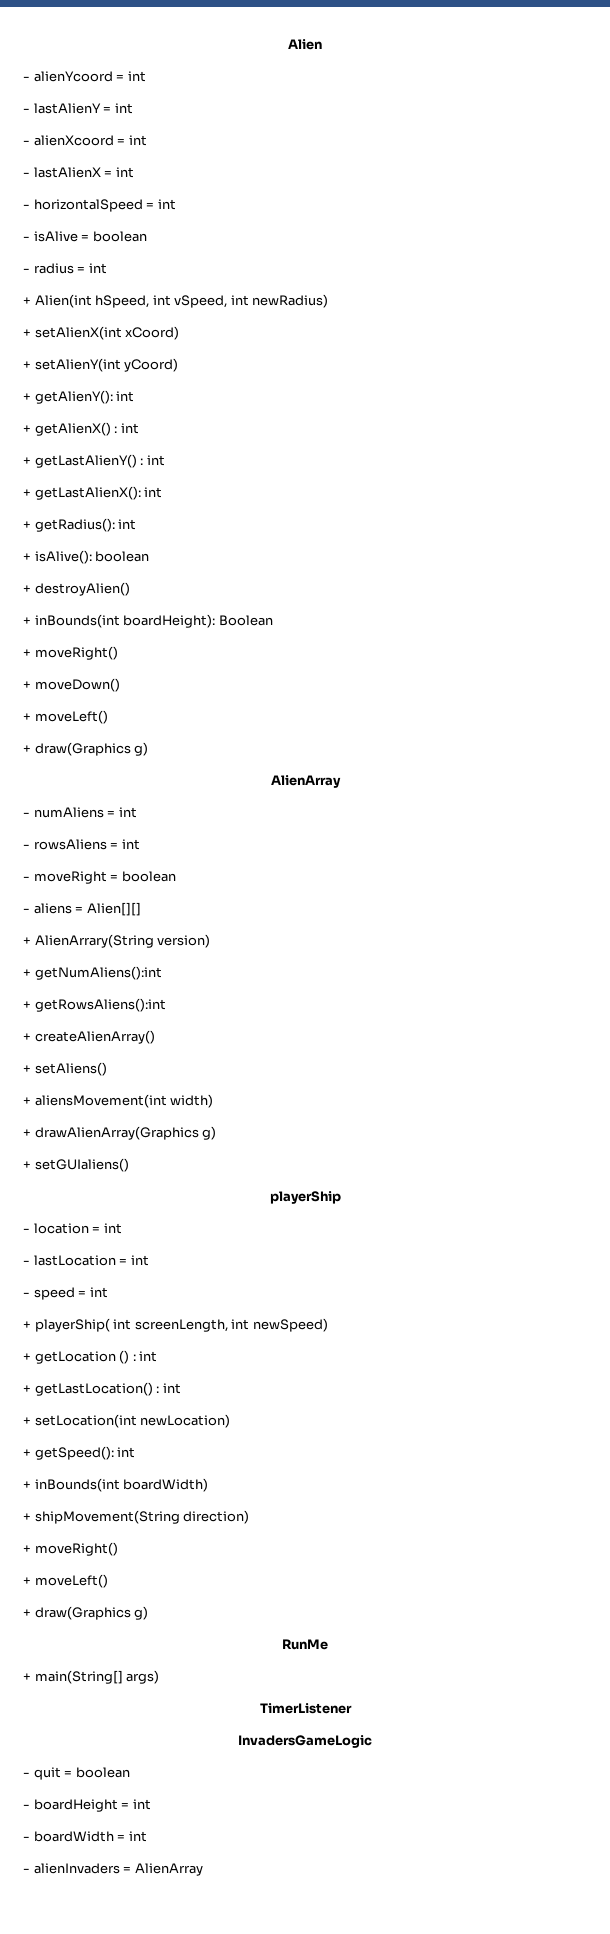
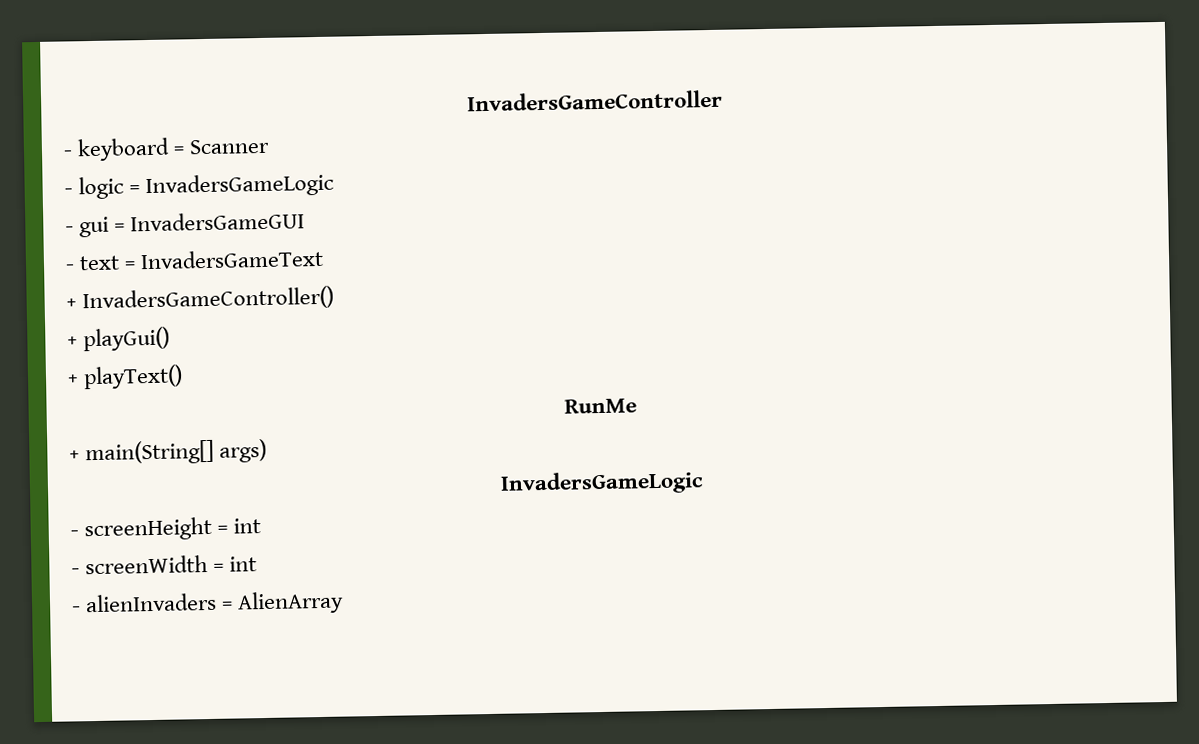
- Alien
- - alienYcoord = int
- - lastAlienY = int
- - alienXcoord = int
- - lastAlienX = int
- - horizontalSpeed = int
- - isAlive = boolean
- - radius = int
- + Alien(int hSpeed, int vSpeed, int newRadius)
- + setAlienX(int xCoord)
- + setAlienY(int yCoord)
- + getAlienY(): int
- + getAlienX() : int
- + getLastAlienY() : int
- + getLastAlienX(): int
- + getRadius(): int
- + isAlive(): boolean
- + destroyAlien()
- + inBounds(int boardHeight): Boolean
- + moveRight()
- + moveDown()
- + moveLeft()
- + draw(Graphics g)
- AlienArray
- - numAliens = int
- - rowsAliens = int
- - moveRight = boolean
- - aliens = Alien[][]
- + AlienArrary(String version)
- + getNumAliens():int
- + getRowsAliens():int
- + createAlienArray()
- + setAliens()
- + aliensMovement(int width)
- + drawAlienArray(Graphics g)
- + setGUIaliens()
- playerShip
- - location = int
- - lastLocation = int
- - speed = int
- + playerShip( int screenLength, int newSpeed)
- + getLocation () : int
- + getLastLocation() : int
- + setLocation(int newLocation)
- + getSpeed(): int
- + inBounds(int boardWidth)
- + shipMovement(String direction)
- + moveRight()
- + moveLeft()
- + draw(Graphics g)
+ InvadersGameController
+ - keyboard = Scanner
+ - logic = InvadersGameLogic
+ - gui = InvadersGameGUI
+ - text = InvadersGameText
+ + InvadersGameController()
+ + playGui()
+ + playText()
  + main(String[] args)
- TimerListener
  InvadersGameLogic
- - quit = boolean
- - boardHeight = int
- - boardWidth = int
+ - screenHeight = int
+ - screenWidth = int

